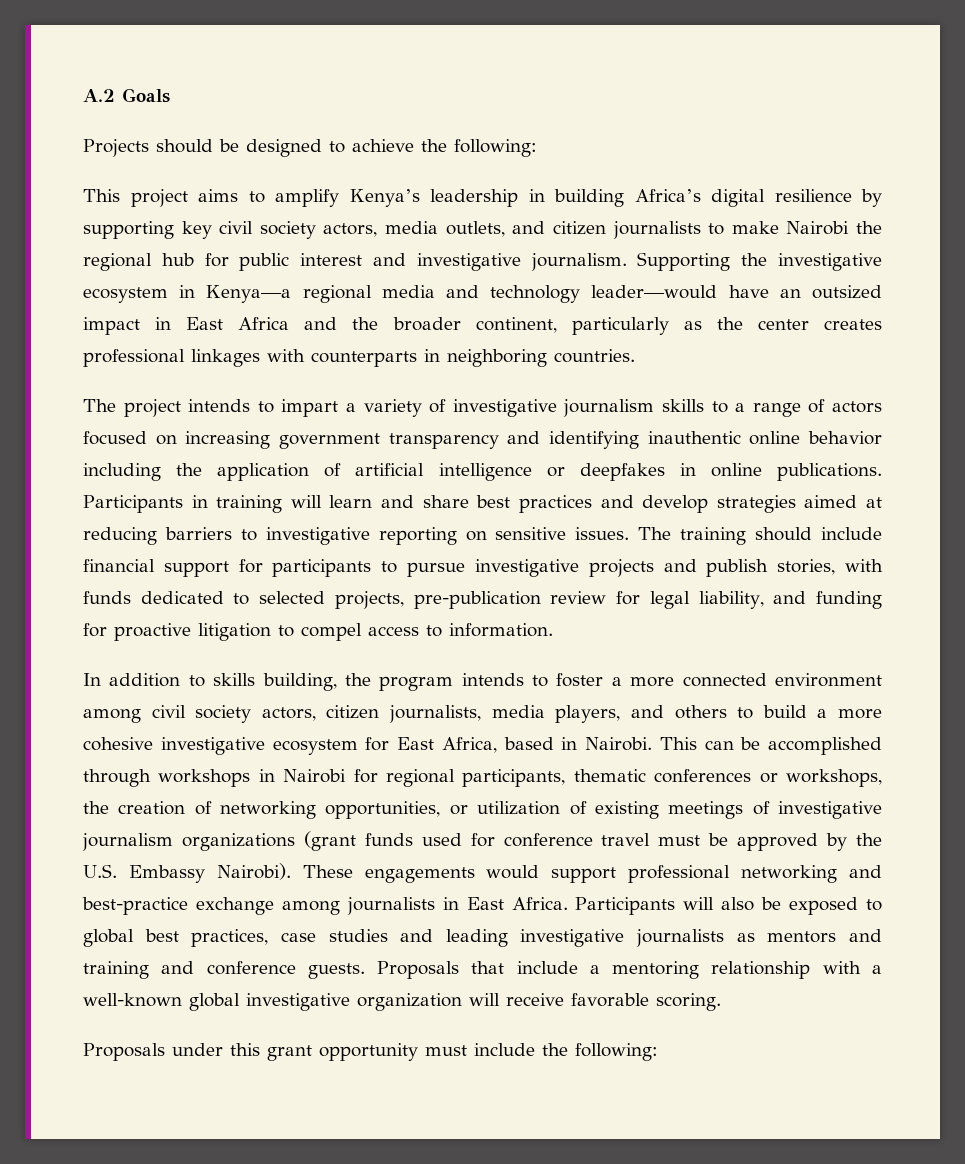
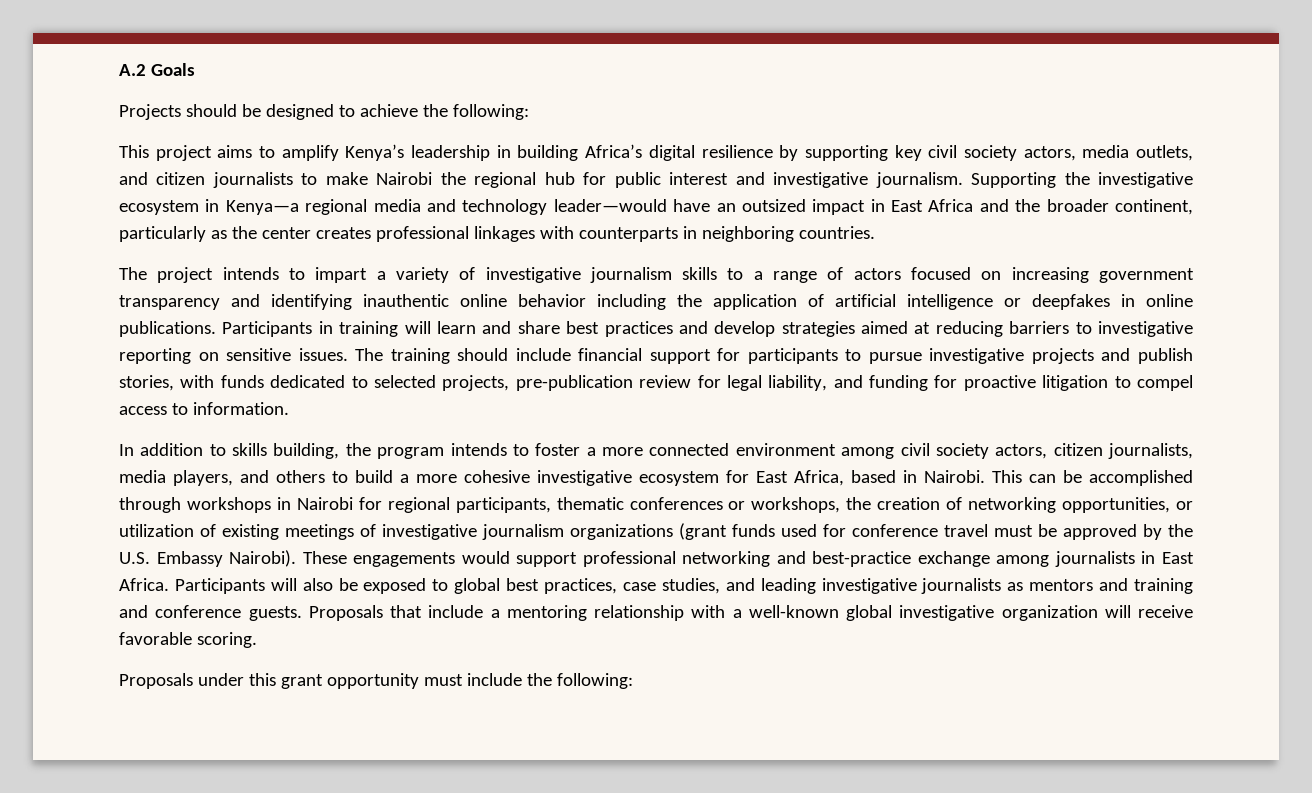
- Participants will also be exposed to global best practices, case studies and leading investigative journalists as mentors and training and conference guests.
+ Participants will also be exposed to global best practices, case studies, and leading investigative journalists as mentors and training and conference guests.

